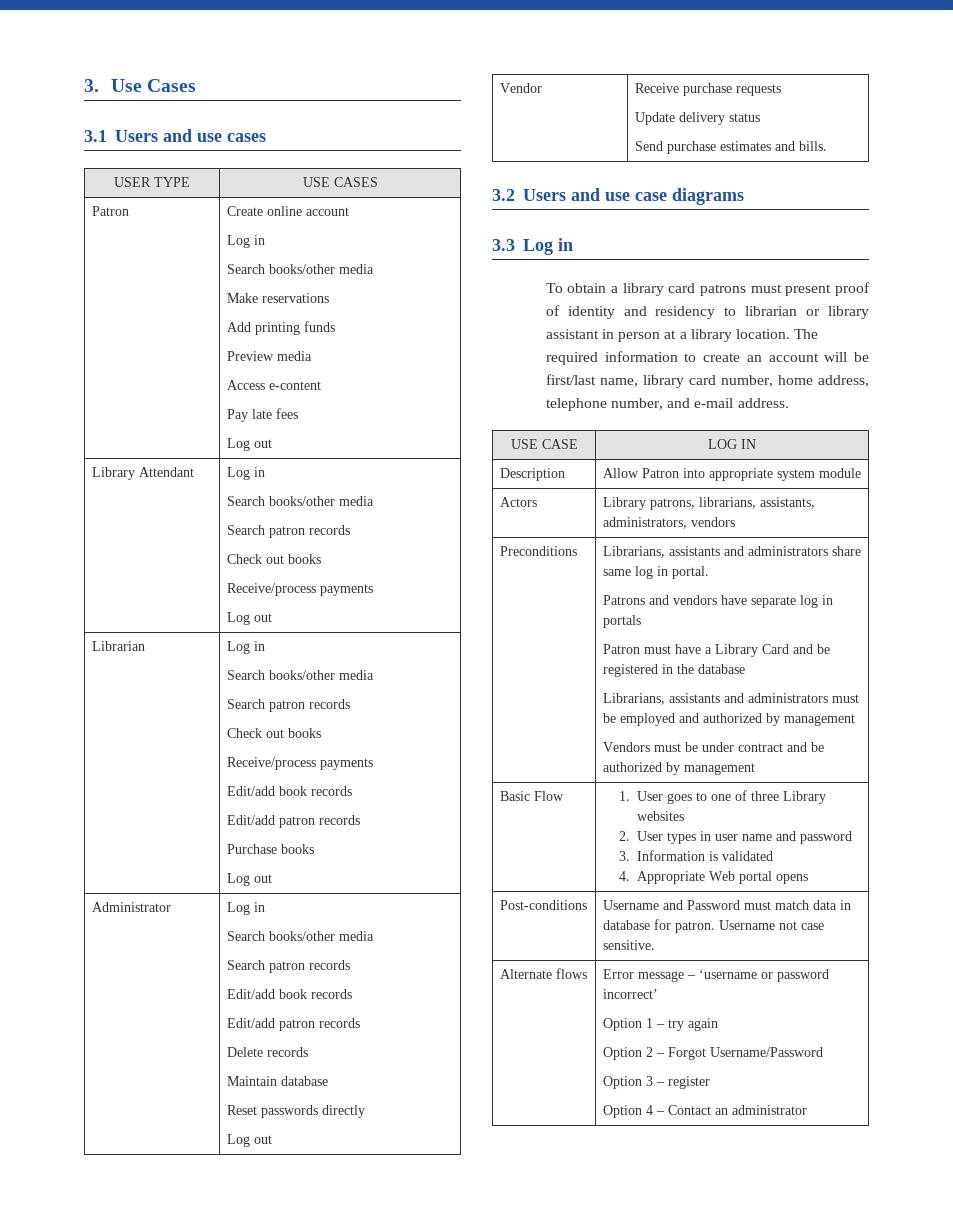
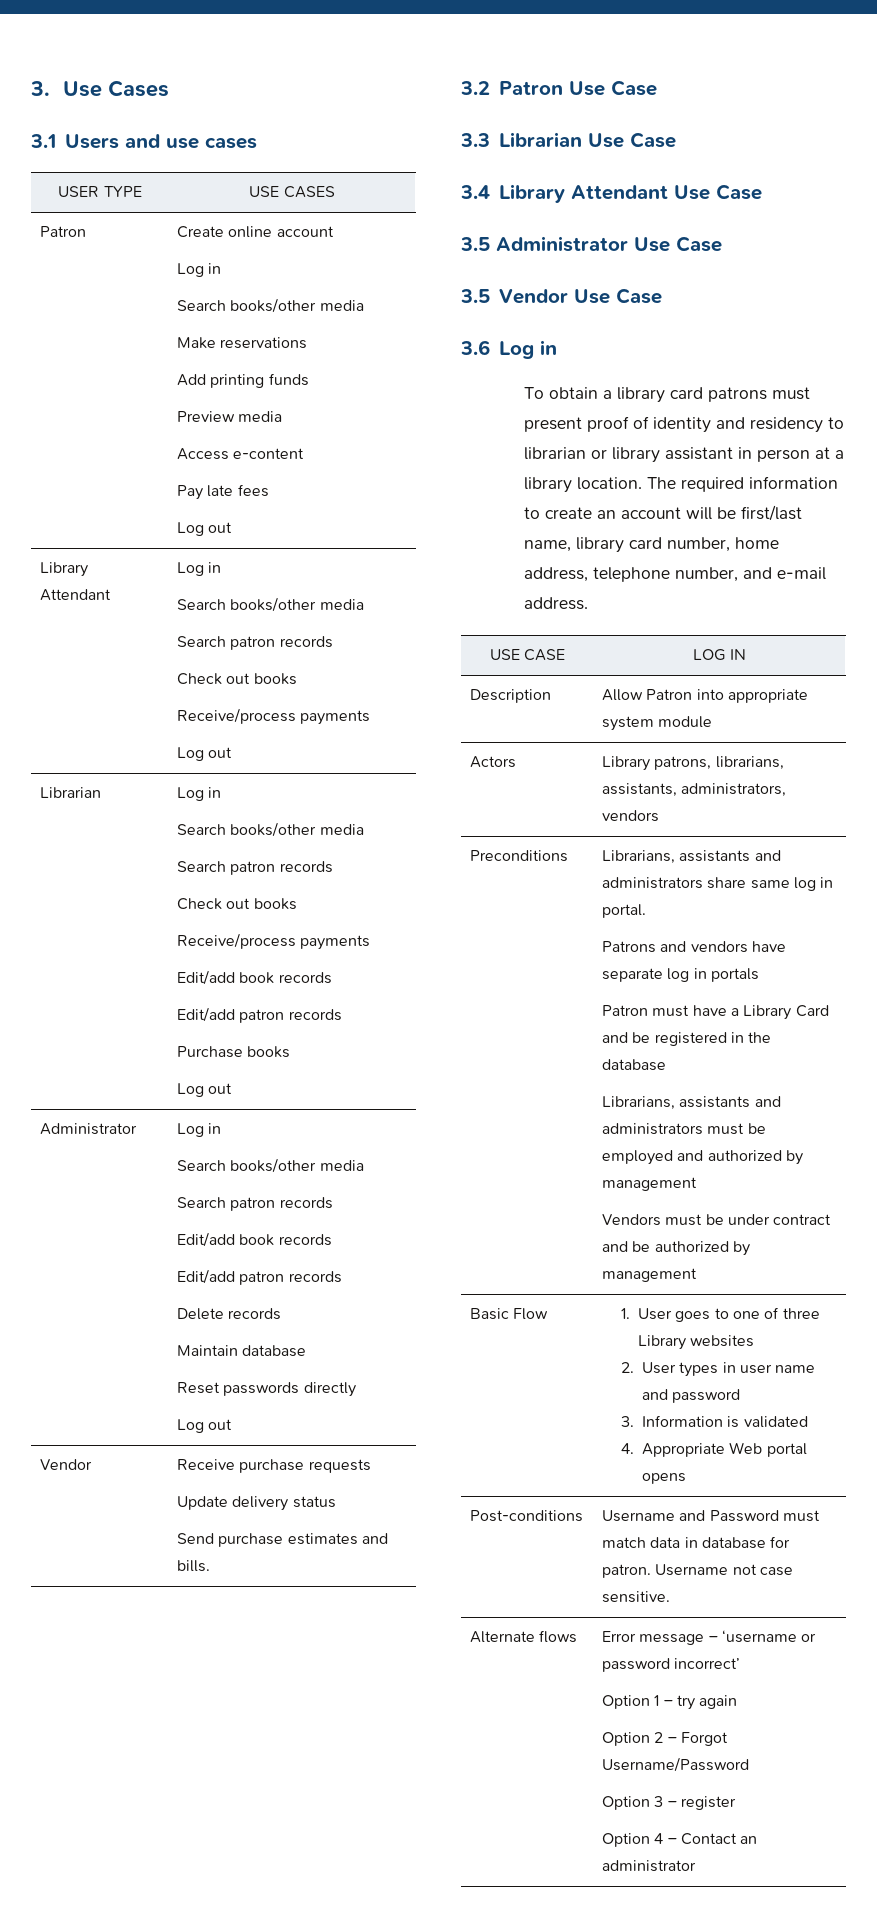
- 3.2 Users and use case diagrams
- 3.3 Log in
+ 3.2 Patron Use Case
+ 3.3 Librarian Use Case
+ 3.4 Library Attendant Use Case
+ 3.5 Administrator Use Case
+ 3.5 Vendor Use Case
+ 3.6 Log in

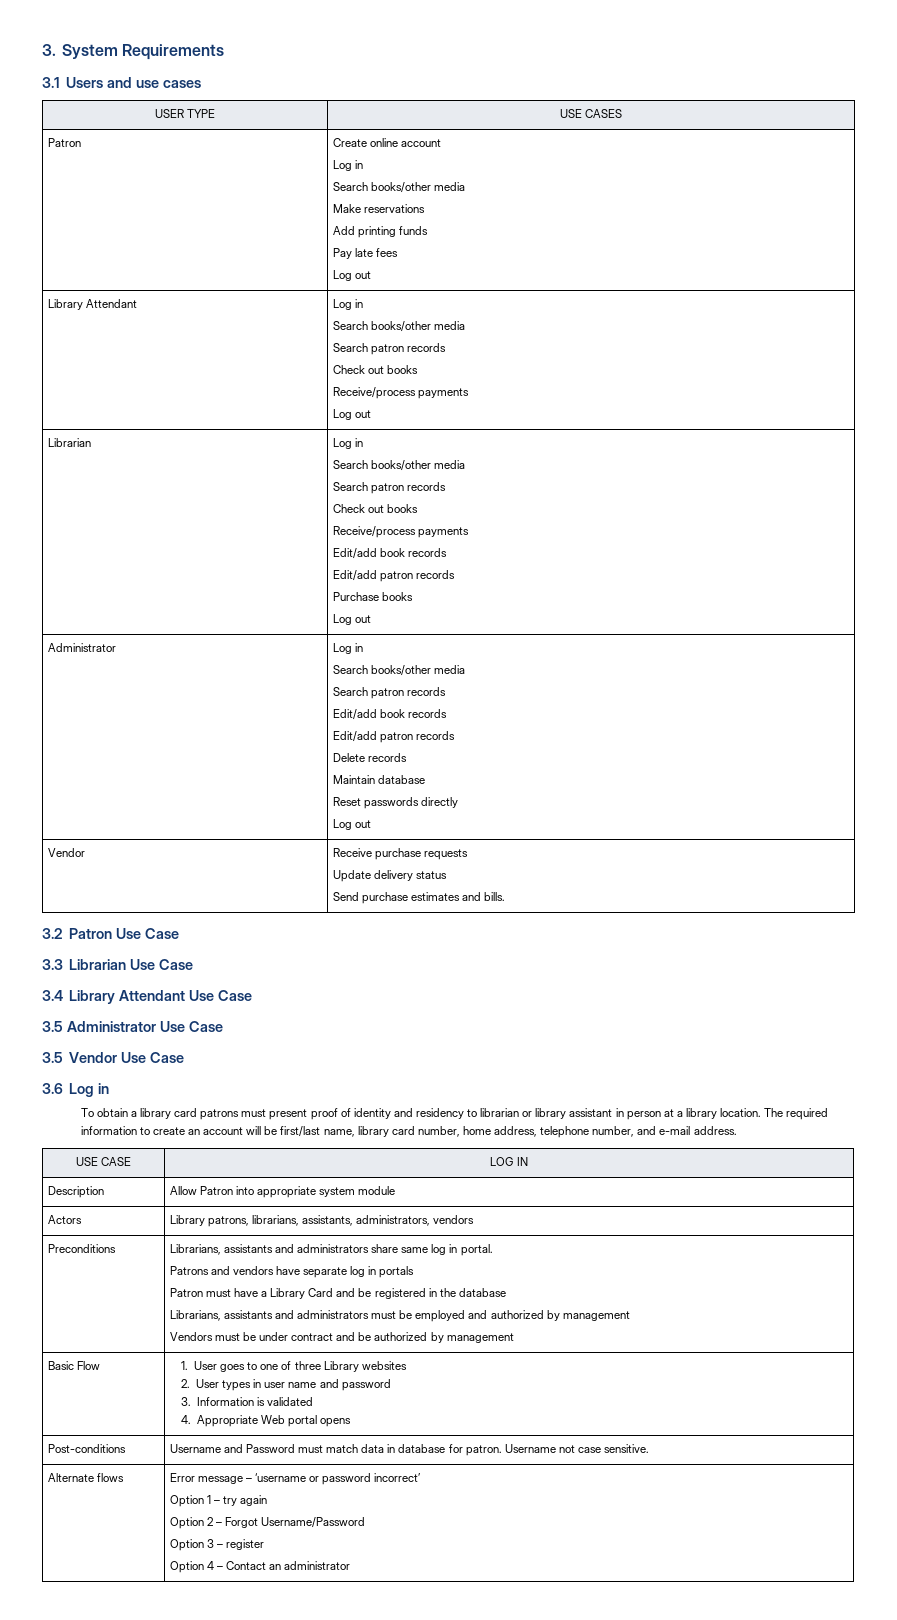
- 3. Use Cases
+ 3. System Requirements
  Patron | Create online account
  Log in
  Search books/other media
  Make reservations
  Add printing funds
- Preview media
- Access e-content

